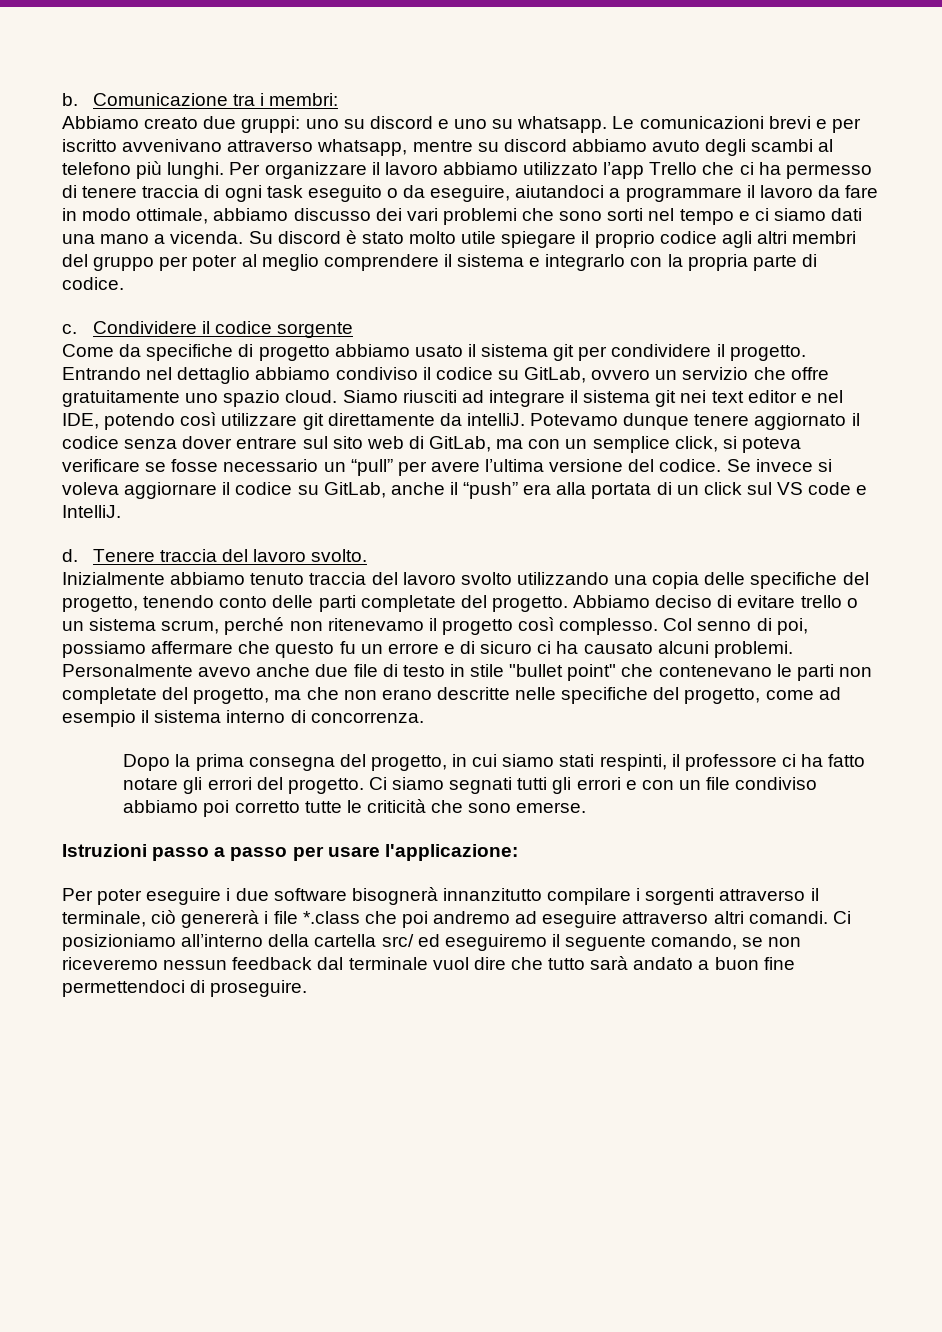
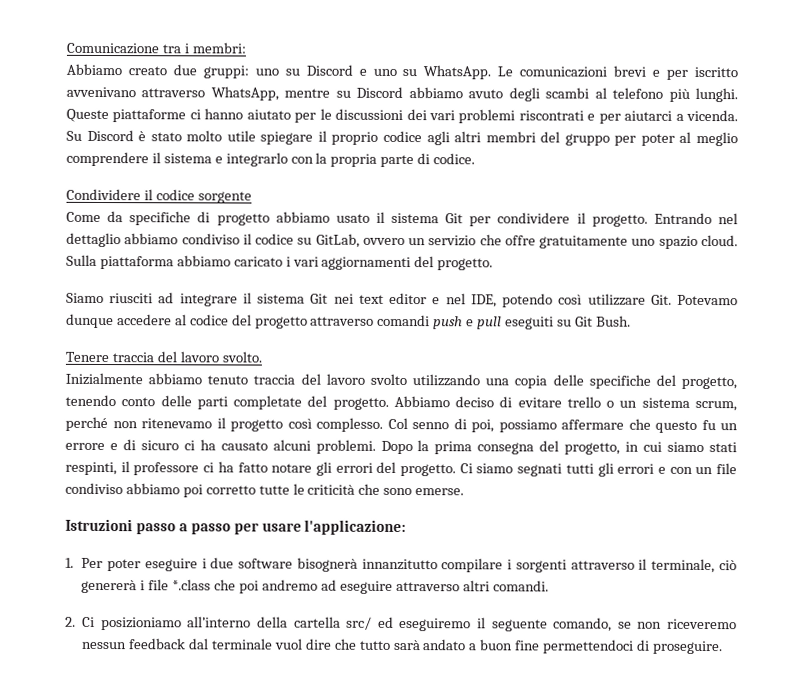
- b.
- Abbiamo creato due gruppi: uno su discord e uno su whatsapp.
+ Abbiamo creato due gruppi: uno su Discord e uno su WhatsApp.
- Le comunicazioni brevi e per iscritto avvenivano attraverso whatsapp, mentre su discord abbiamo avuto degli scambi al telefono più lunghi.
+ Le comunicazioni brevi e per iscritto avvenivano attraverso WhatsApp, mentre su Discord abbiamo avuto degli scambi al telefono più lunghi.
- Per organizzare il lavoro abbiamo utilizzato l’app Trello che ci ha permesso di tenere traccia di ogni task eseguito o da eseguire, aiutandoci a programmare il lavoro da fare in modo ottimale, abbiamo discusso dei vari problemi che sono sorti nel tempo e ci siamo dati una mano a vicenda.
+ Queste piattaforme ci hanno aiutato per le discussioni dei vari problemi riscontrati e per aiutarci a vicenda.
- Su discord è stato molto utile spiegare il proprio codice agli altri membri del gruppo per poter al meglio comprendere il sistema e integrarlo con la propria parte di codice.
+ Su Discord è stato molto utile spiegare il proprio codice agli altri membri del gruppo per poter al meglio comprendere il sistema e integrarlo con la propria parte di codice.
- c.
- Come da specifiche di progetto abbiamo usato il sistema git per condividere il progetto.
+ Come da specifiche di progetto abbiamo usato il sistema Git per condividere il progetto.
- Entrando nel dettaglio abbiamo condiviso il codice su GitLab, ovvero un servizio che offre gratuitamente uno spazio cloud. Siamo riusciti ad integrare il sistema git nei text editor e nel IDE, potendo così utilizzare git direttamente da intelliJ. Potevamo dunque tenere aggiornato il codice senza dover entrare sul sito web di GitLab, ma con un semplice click, si poteva verificare se fosse necessario un “pull” per avere l’ultima versione del codice. Se invece si voleva aggiornare il codice su GitLab, anche il “push” era alla portata di un click sul VS code e IntelliJ.
- d. Tenere traccia del lavoro svolto.
+ Entrando nel dettaglio abbiamo condiviso il codice su GitLab, ovvero un servizio che offre gratuitamente uno spazio cloud. Sulla piattaforma abbiamo caricato i vari aggiornamenti del progetto.
+ Siamo riusciti ad integrare il sistema Git nei text editor e nel IDE, potendo così utilizzare Git. Potevamo dunque accedere al codice del progetto attraverso comandi push e pull eseguiti su Git Bush.
+ Tenere traccia del lavoro svolto.
- Col senno di poi, possiamo affermare che questo fu un errore e di sicuro ci ha causato alcuni problemi. Personalmente avevo anche due file di testo in stile "bullet point" che contenevano le parti non completate del progetto, ma che non erano descritte nelle specifiche del progetto, come ad esempio il sistema interno di concorrenza.
- Dopo la prima consegna del progetto, in cui siamo stati respinti, il professore ci ha fatto notare gli errori del progetto.
+ Col senno di poi, possiamo affermare che questo fu un errore e di sicuro ci ha causato alcuni problemi. Dopo la prima consegna del progetto, in cui siamo stati respinti, il professore ci ha fatto notare gli errori del progetto.
- Per poter eseguire i due software bisognerà innanzitutto compilare i sorgenti attraverso il terminale, ciò genererà i file *.class che poi andremo ad eseguire attraverso altri comandi. Ci posizioniamo all’interno della cartella src/ ed eseguiremo il seguente comando, se non riceveremo nessun feedback dal terminale vuol dire che tutto sarà andato a buon fine permettendoci di proseguire.
+ 1. Per poter eseguire i due software bisognerà innanzitutto compilare i sorgenti attraverso il terminale, ciò genererà i file *.class che poi andremo ad eseguire attraverso altri comandi.
+ 2. Ci posizioniamo all’interno della cartella src/ ed eseguiremo il seguente comando, se non riceveremo nessun feedback dal terminale vuol dire che tutto sarà andato a buon fine permettendoci di proseguire.

